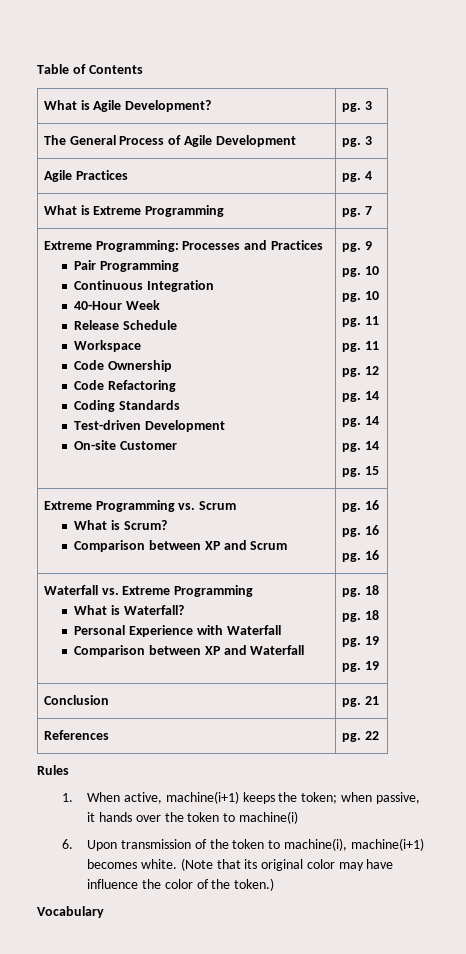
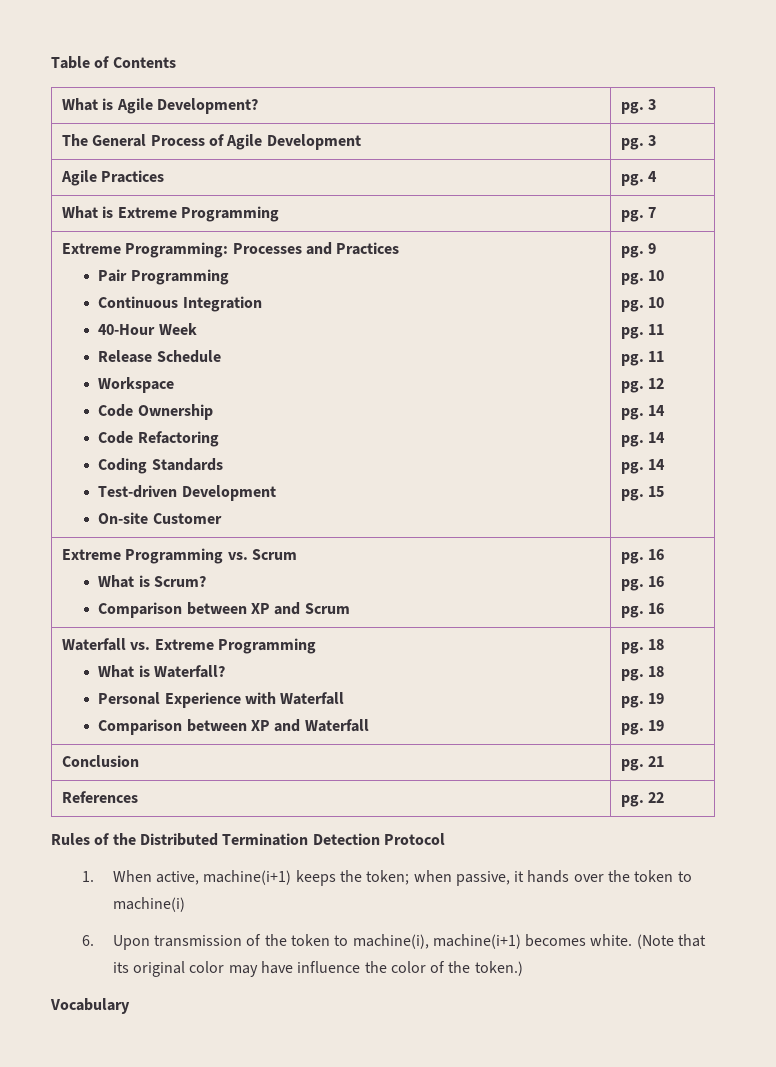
- Rules
+ Rules of the Distributed Termination Detection Protocol

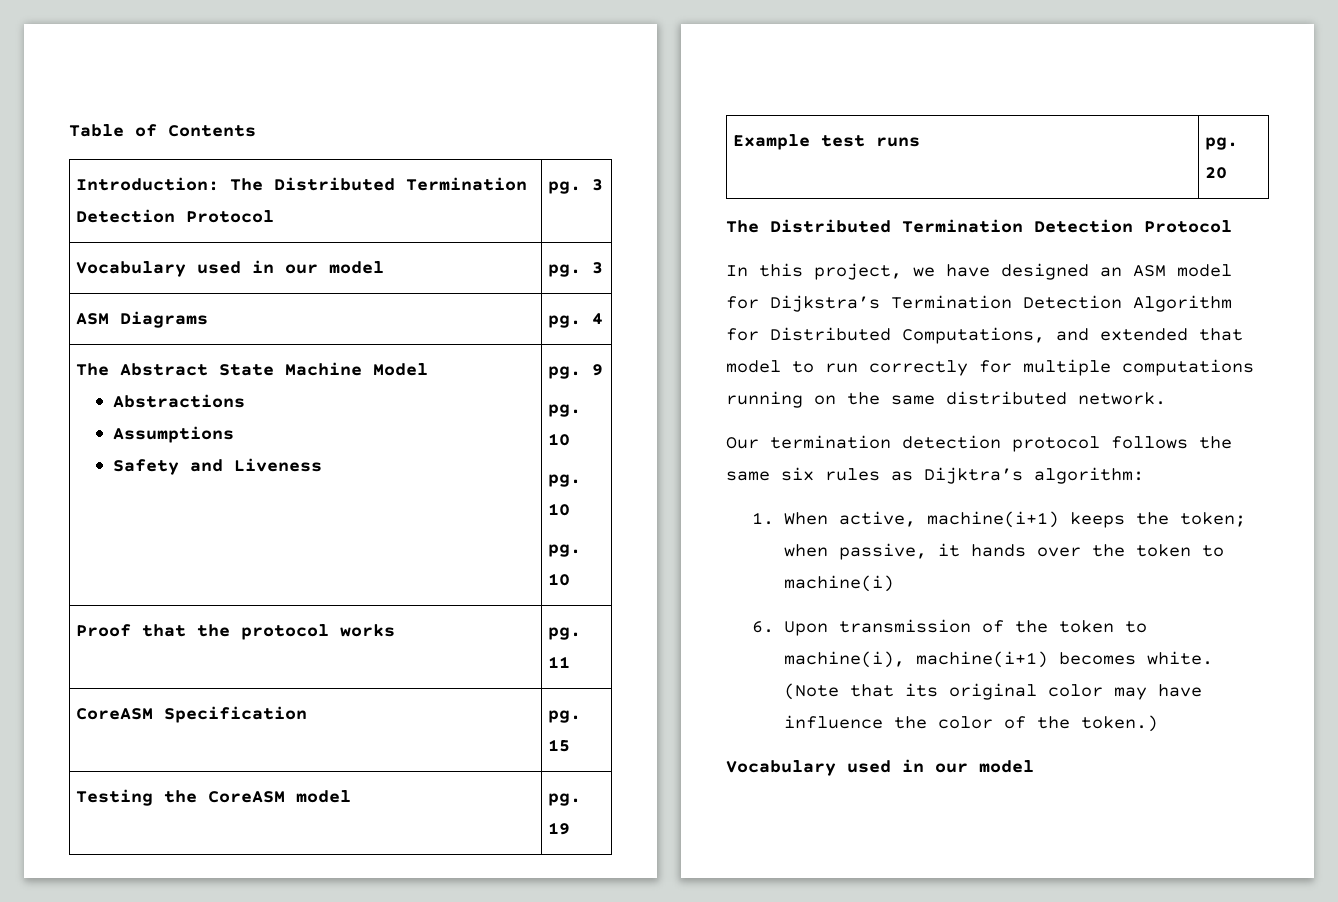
- What is Agile Development? | pg. 3
- The General Process of Agile Development | pg. 3
- Agile Practices | pg. 4
+ Introduction: The Distributed Termination Detection Protocol | pg. 3
+ Vocabulary used in our model | pg. 3
+ ASM Diagrams | pg. 4
- What is Extreme Programming | pg. 7
- Extreme Programming: Processes and Practices
- Pair Programming
- Continuous Integration
- 40-Hour Week
- Release Schedule
- Workspace
- Code Ownership
- Code Refactoring
- Coding Standards
- Test-driven Development
- On-site Customer | pg. 9
+ The Abstract State Machine Model
+ Abstractions
+ Assumptions
+ Safety and Liveness | pg. 9
  pg. 10
  pg. 10
- pg. 11
- pg. 11
- pg. 12
- pg. 14
- pg. 14
- pg. 14
- pg. 15
- Extreme Programming vs. Scrum
- What is Scrum?
- Comparison between XP and Scrum | pg. 16
- pg. 16
- pg. 16
- Waterfall vs. Extreme Programming
- What is Waterfall?
- Personal Experience with Waterfall
- Comparison between XP and Waterfall | pg. 18
- pg. 18
- pg. 19
- pg. 19
- Conclusion | pg. 21
- References | pg. 22
- Rules of the Distributed Termination Detection Protocol
+ pg. 10
+ Proof that the protocol works | pg. 11
+ CoreASM Specification | pg. 15
+ Testing the CoreASM model | pg. 19
+ Example test runs | pg. 20
+ The Distributed Termination Detection Protocol
+ In this project, we have designed an ASM model for Dijkstra’s Termination Detection Algorithm for Distributed Computations, and extended that model to run correctly for multiple computations running on the same distributed network.
+ Our termination detection protocol follows the same six rules as Dijktra’s algorithm:
  (Note that its original color may have influence the color of the token.)
- Vocabulary
+ Vocabulary used in our model

